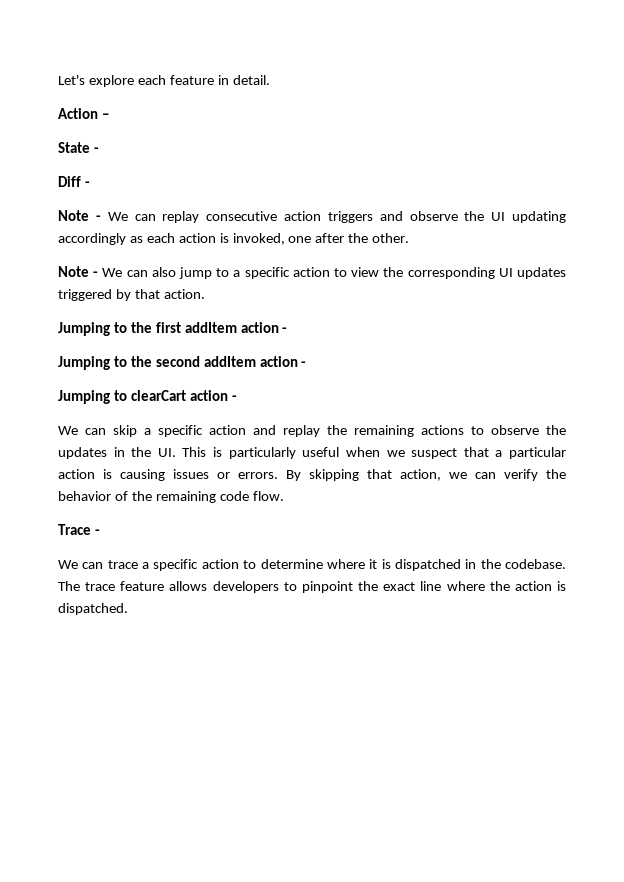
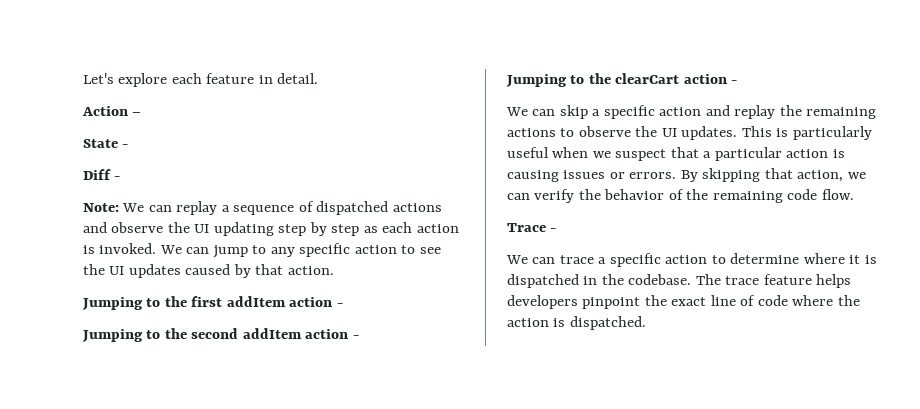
- Note - We can replay consecutive action triggers and observe the UI updating accordingly as each action is invoked, one after the other.
- Note - We can also jump to a specific action to view the corresponding UI updates triggered by that action.
+ Note: We can replay a sequence of dispatched actions and observe the UI updating step by step as each action is invoked. We can jump to any specific action to see the UI updates caused by that action.
- Jumping to clearCart action -
+ Jumping to the clearCart action -
- We can skip a specific action and replay the remaining actions to observe the updates in the UI. This is particularly useful when we suspect that a particular action is causing issues or errors.
+ We can skip a specific action and replay the remaining actions to observe the UI updates. This is particularly useful when we suspect that a particular action is causing issues or errors.
- The trace feature allows developers to pinpoint the exact line where the action is dispatched.
+ The trace feature helps developers pinpoint the exact line of code where the action is dispatched.

